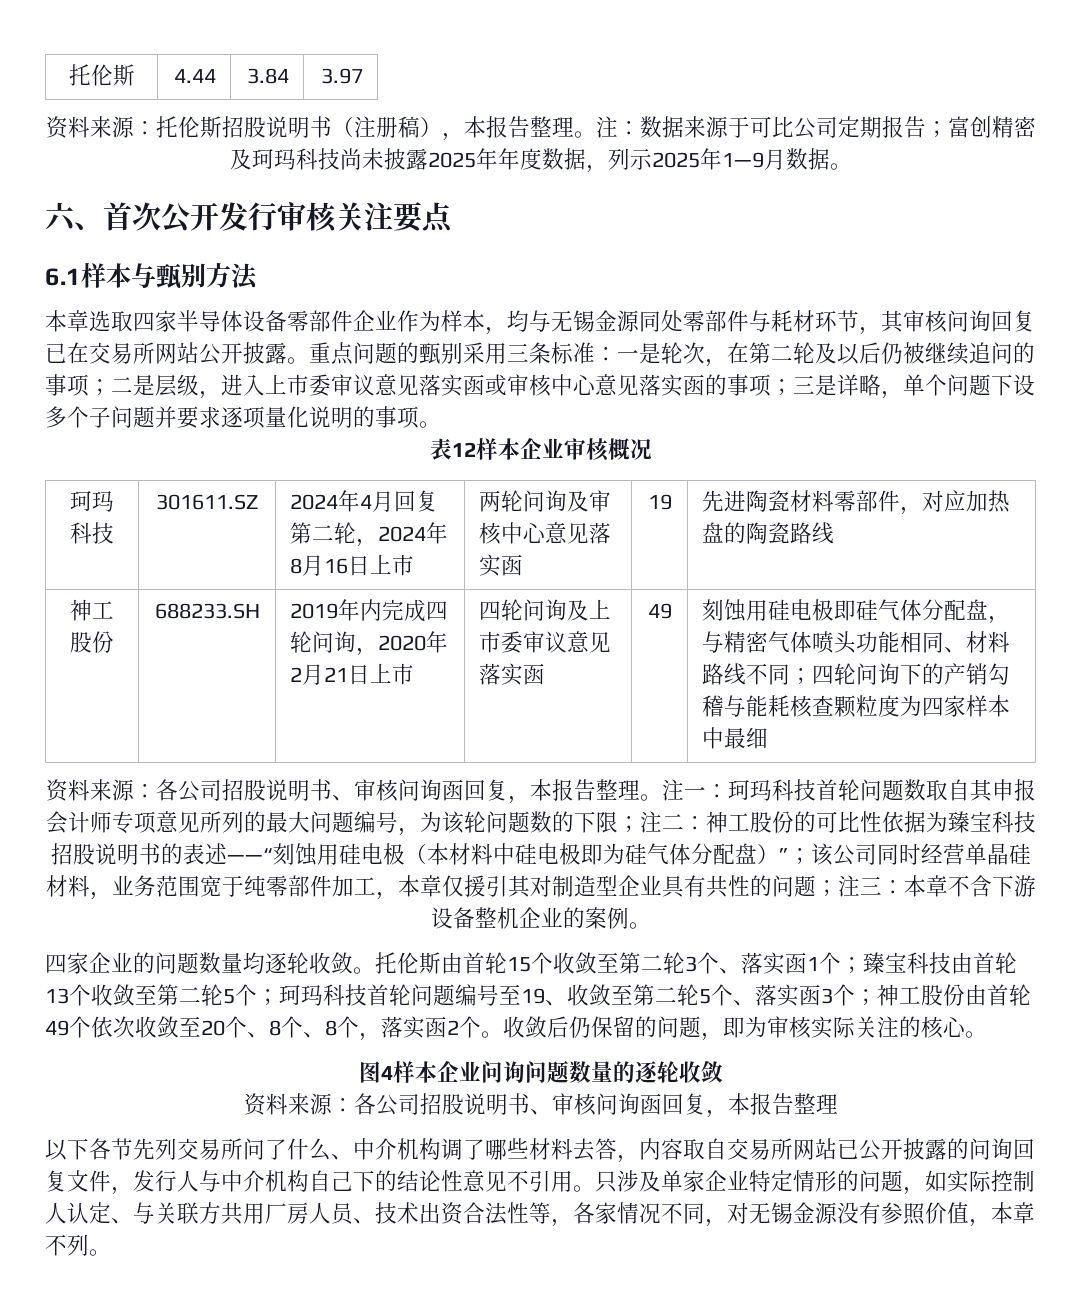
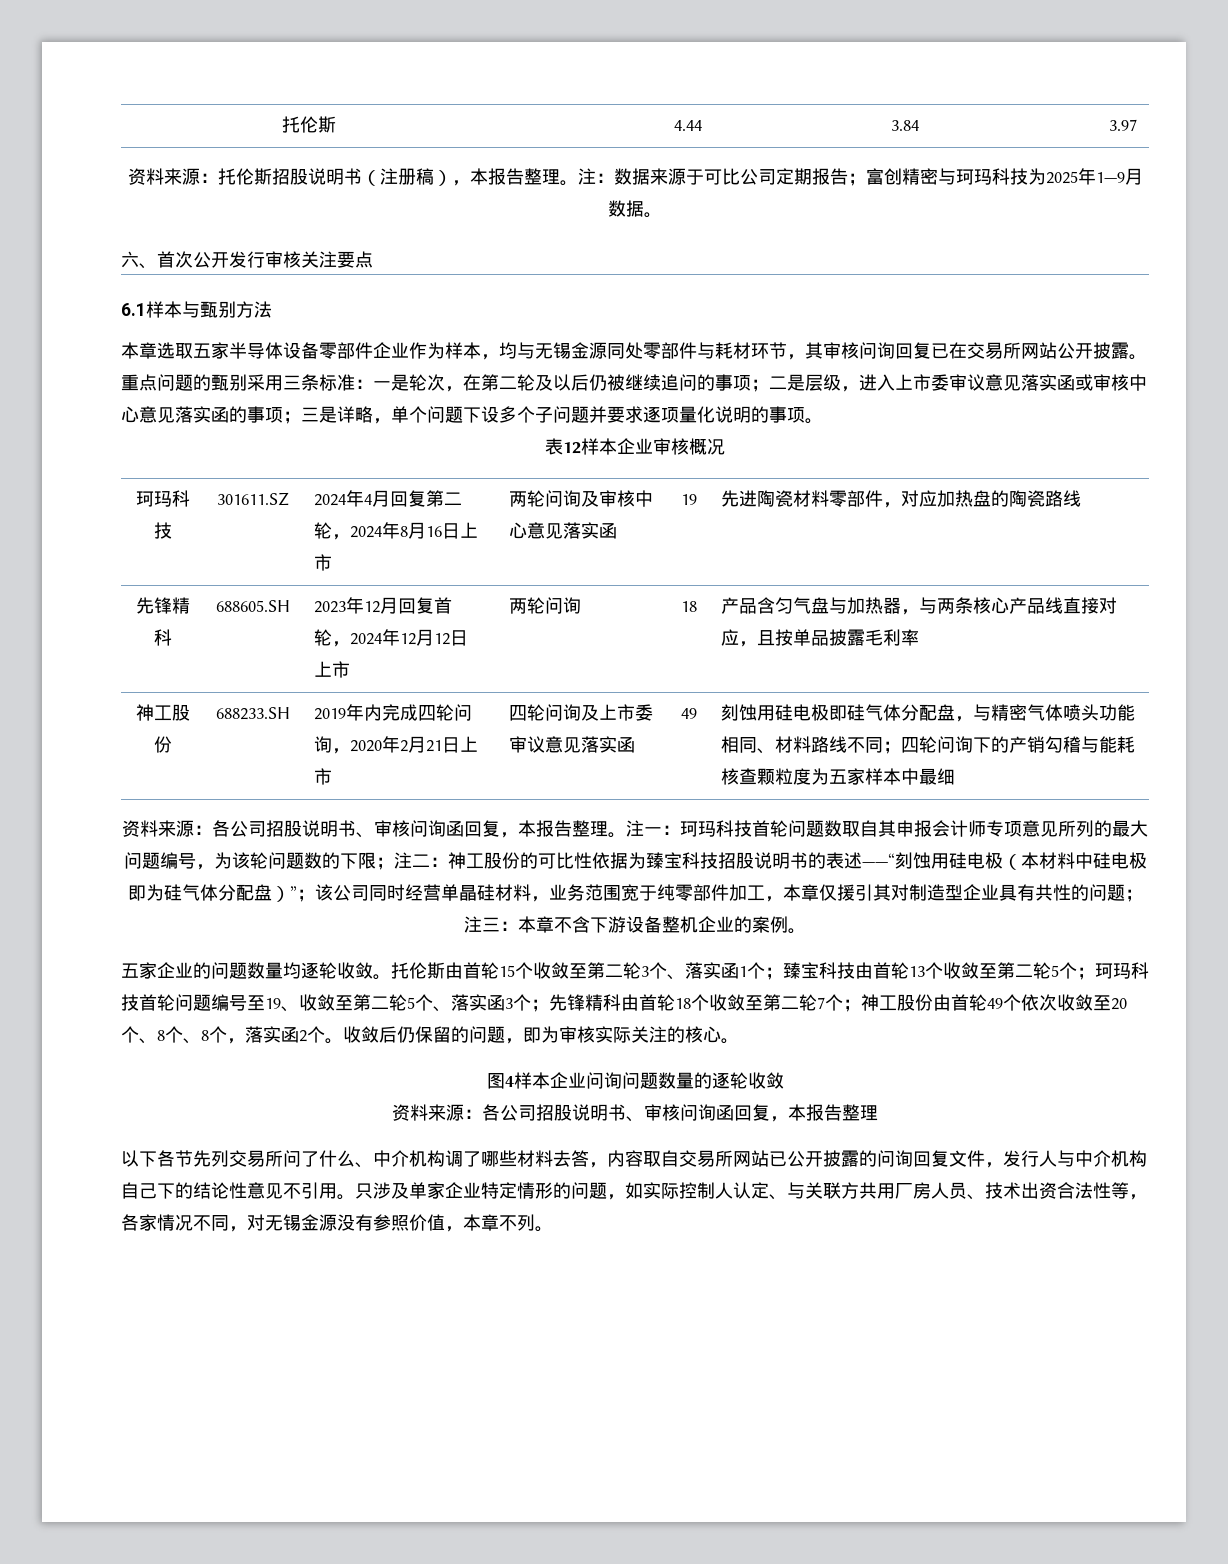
- 注：数据来源于可比公司定期报告；富创精密及珂玛科技尚未披露2025年年度数据，列示2025年1—9月数据。
+ 注：数据来源于可比公司定期报告；富创精密与珂玛科技为2025年1—9月数据。
- 本章选取四家半导体设备零部件企业作为样本，均与无锡金源同处零部件与耗材环节，其审核问询回复已在交易所网站公开披露。
+ 本章选取五家半导体设备零部件企业作为样本，均与无锡金源同处零部件与耗材环节，其审核问询回复已在交易所网站公开披露。
+ 先锋精科 | 688605.SH | 2023年12月回复首轮，2024年12月12日上市 | 两轮问询 | 18 | 产品含匀气盘与加热器，与两条核心产品线直接对应，且按单品披露毛利率
- 刻蚀用硅电极即硅气体分配盘，与精密气体喷头功能相同、材料路线不同；四轮问询下的产销勾稽与能耗核查颗粒度为四家样本中最细
+ 刻蚀用硅电极即硅气体分配盘，与精密气体喷头功能相同、材料路线不同；四轮问询下的产销勾稽与能耗核查颗粒度为五家样本中最细
- 四家企业的问题数量均逐轮收敛。
+ 五家企业的问题数量均逐轮收敛。
- 托伦斯由首轮15个收敛至第二轮3个、落实函1个；臻宝科技由首轮13个收敛至第二轮5个；珂玛科技首轮问题编号至19、收敛至第二轮5个、落实函3个；神工股份由首轮49个依次收敛至20个、8个、8个，落实函2个。
+ 托伦斯由首轮15个收敛至第二轮3个、落实函1个；臻宝科技由首轮13个收敛至第二轮5个；珂玛科技首轮问题编号至19、收敛至第二轮5个、落实函3个；先锋精科由首轮18个收敛至第二轮7个；神工股份由首轮49个依次收敛至20个、8个、8个，落实函2个。

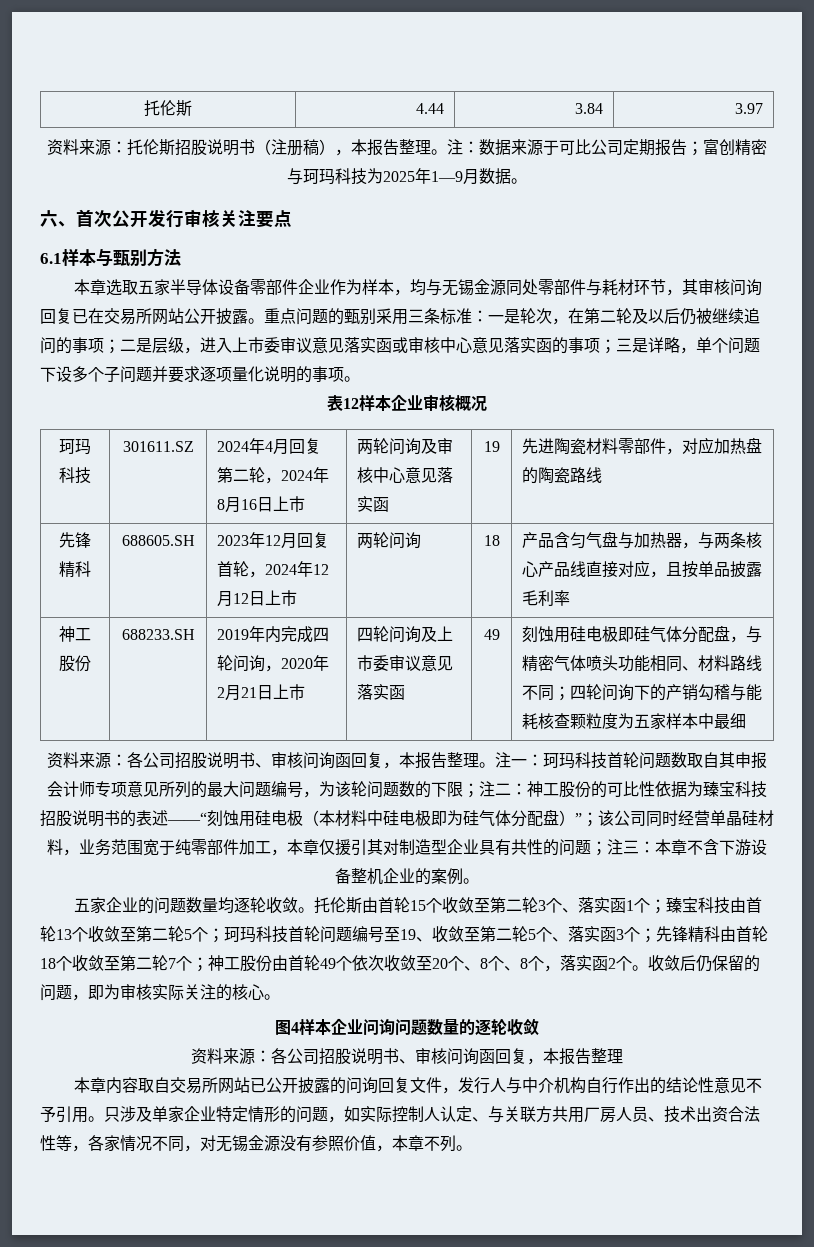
- 以下各节先列交易所问了什么、中介机构调了哪些材料去答，内容取自交易所网站已公开披露的问询回复文件，发行人与中介机构自己下的结论性意见不引用。
+ 本章内容取自交易所网站已公开披露的问询回复文件，发行人与中介机构自行作出的结论性意见不予引用。

